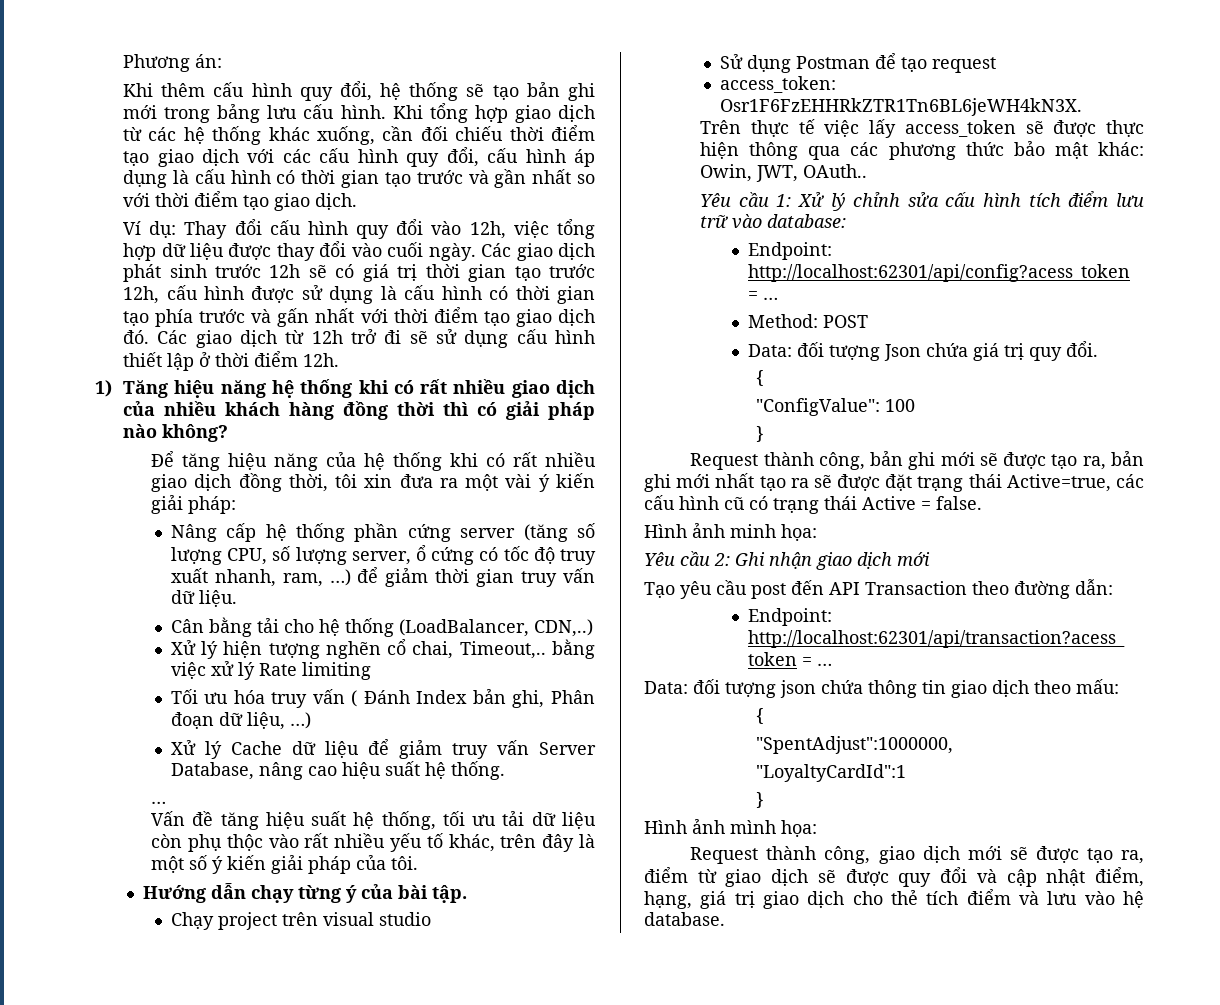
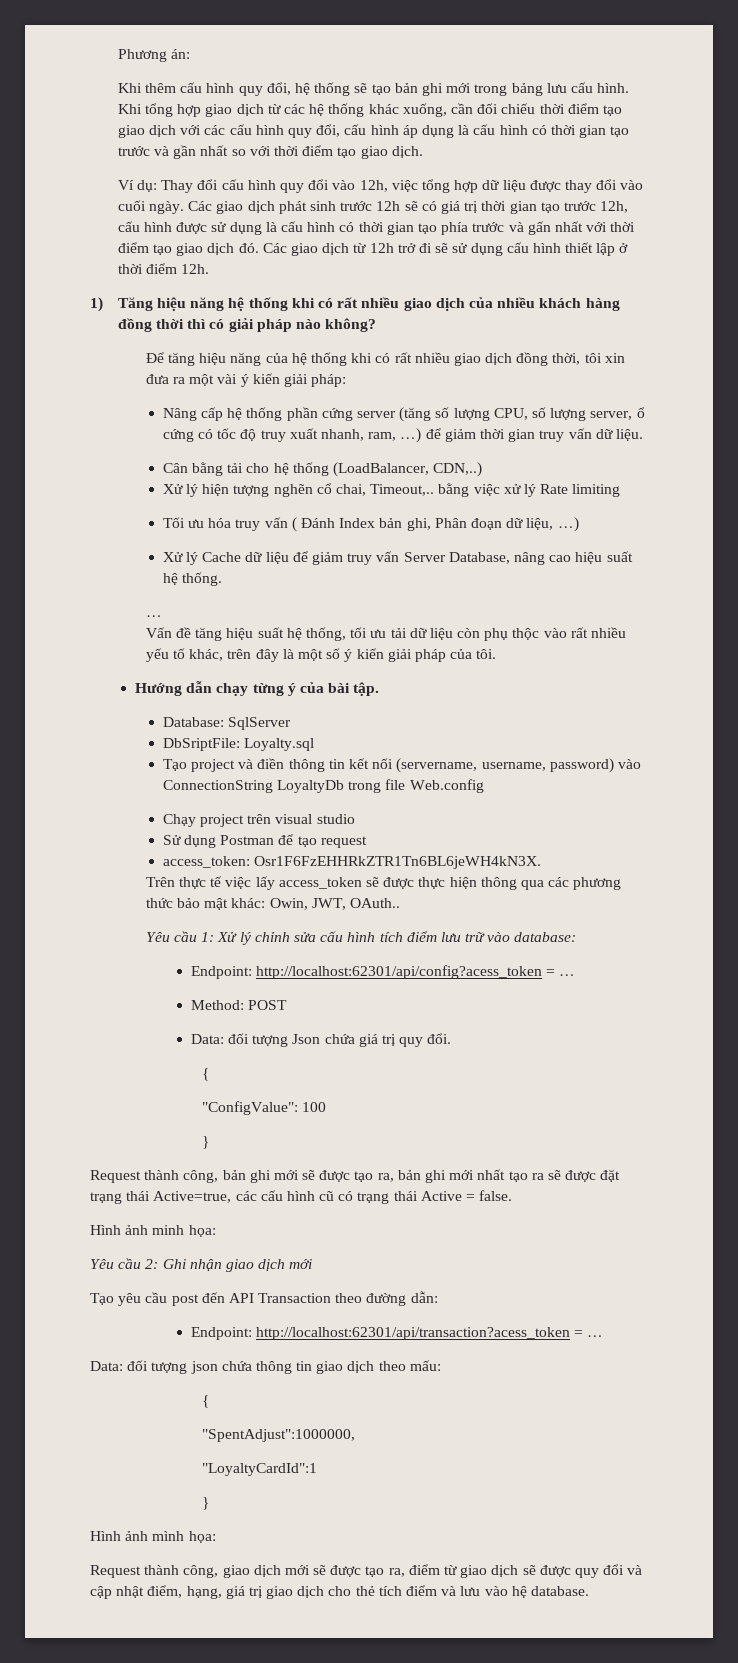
+ Database: SqlServer
+ DbSriptFile: Loyalty.sql
+ Tạo project và điền thông tin kết nối (servername, username, password) vào ConnectionString LoyaltyDb trong file Web.config

